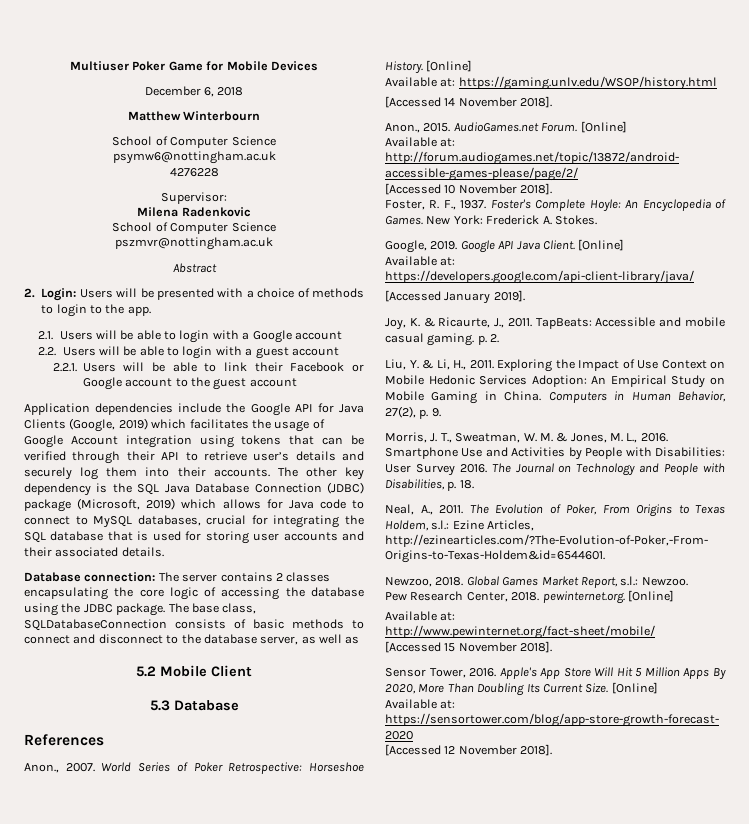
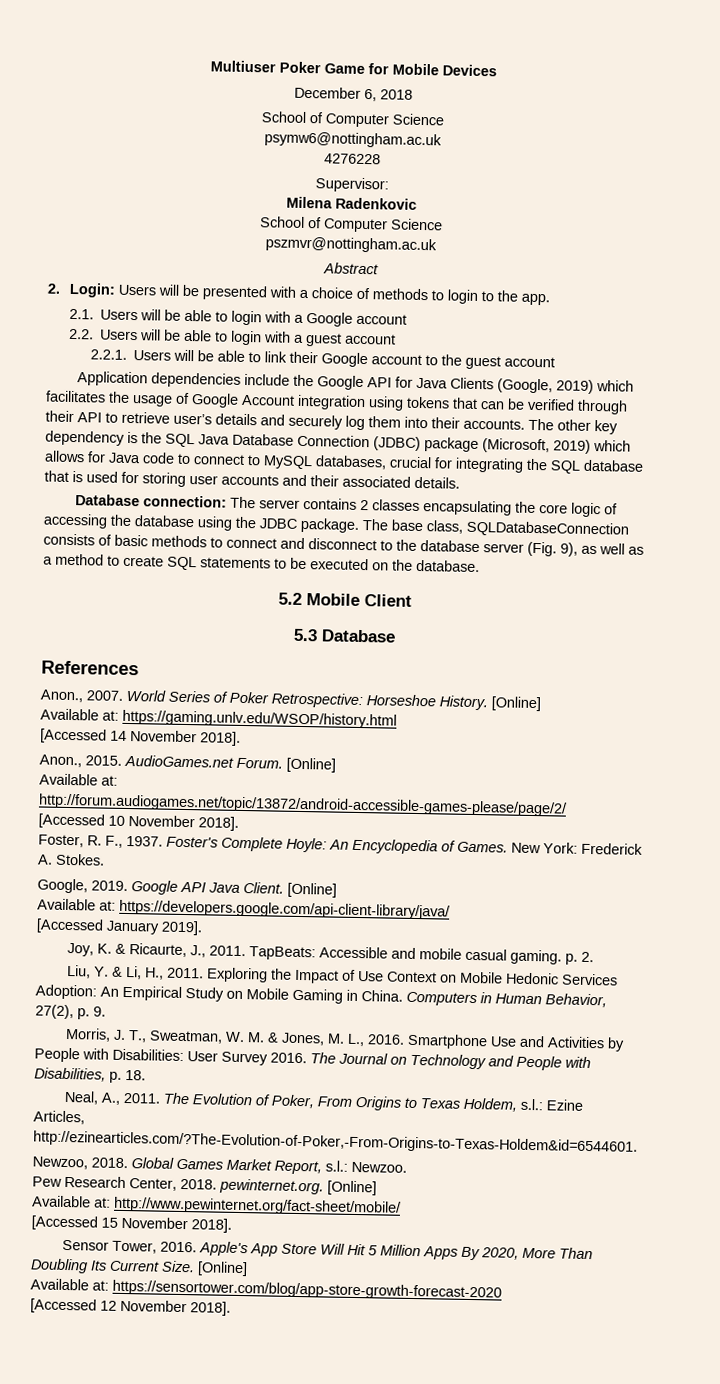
- Matthew Winterbourn
- 2.2.1. Users will be able to link their Facebook or Google account to the guest account
+ 2.2.1. Users will be able to link their Google account to the guest account
- The base class, SQLDatabaseConnection consists of basic methods to connect and disconnect to the database server, as well as
+ The base class, SQLDatabaseConnection consists of basic methods to connect and disconnect to the database server (Fig. 9), as well as a method to create SQL statements to be executed on the database.

